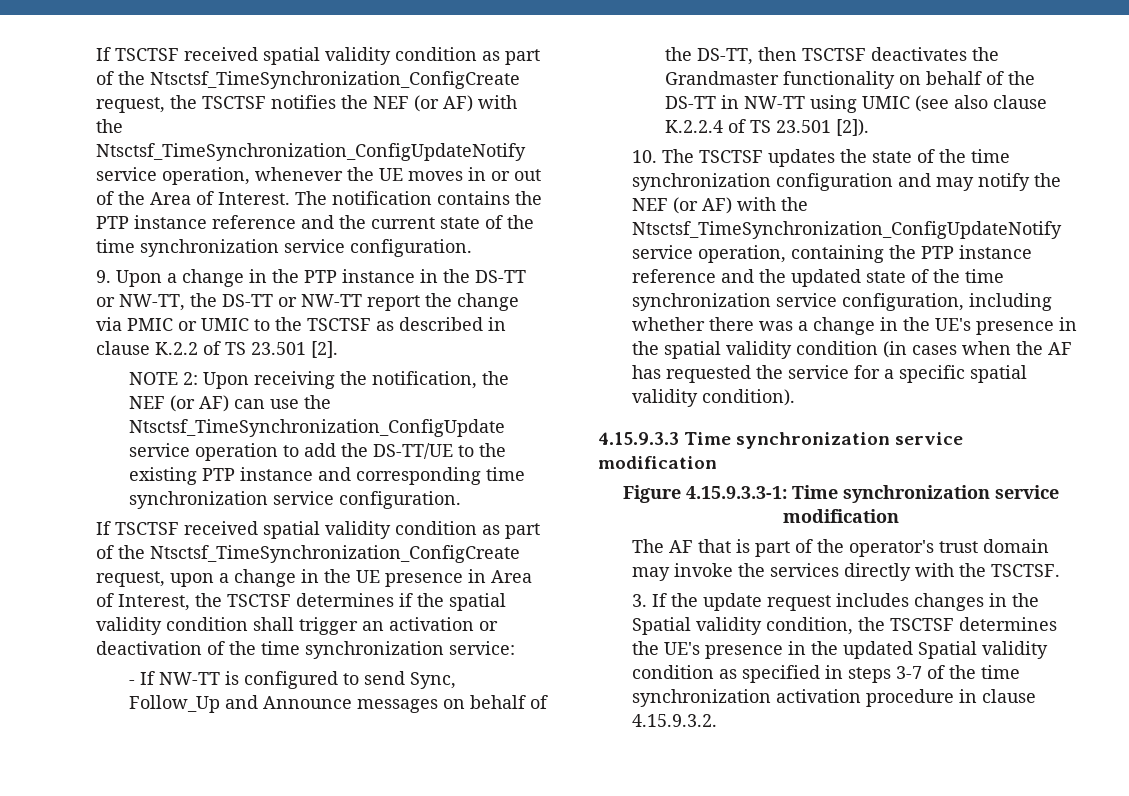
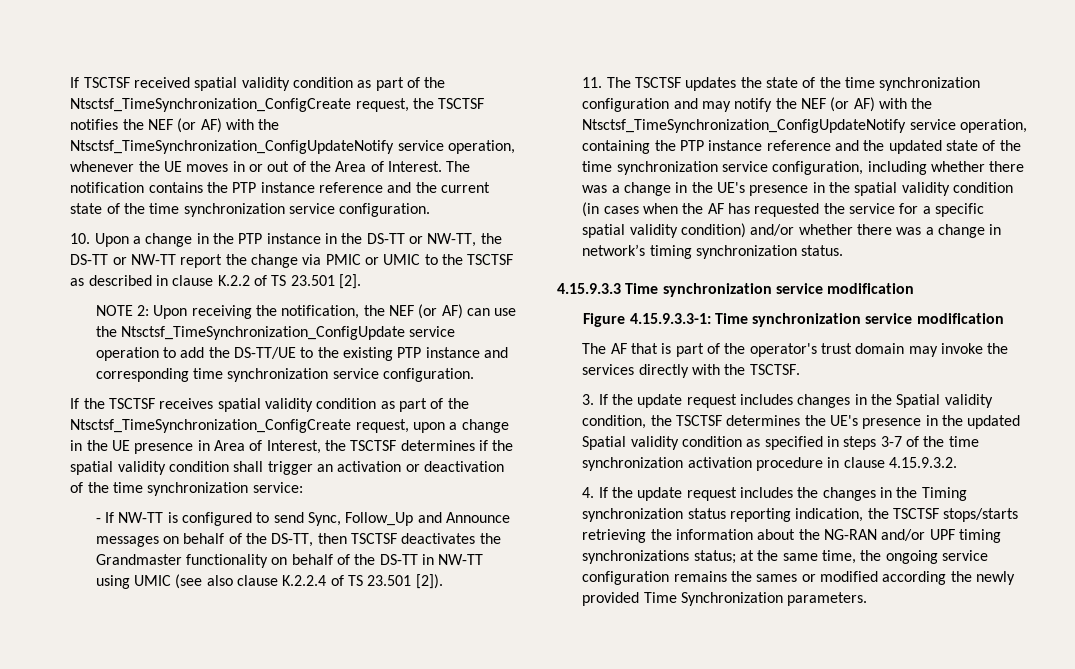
- 9. Upon a change in the PTP instance in the DS-TT or NW-TT, the DS-TT or NW-TT report the change via PMIC or UMIC to the TSCTSF as described in clause K.2.2 of TS 23.501 [2].
+ 10. Upon a change in the PTP instance in the DS-TT or NW-TT, the DS-TT or NW-TT report the change via PMIC or UMIC to the TSCTSF as described in clause K.2.2 of TS 23.501 [2].
- If TSCTSF received spatial validity condition as part of the Ntsctsf_TimeSynchronization_ConfigCreate request, upon a change in the UE presence in Area of Interest, the TSCTSF determines if the spatial validity condition shall trigger an activation or deactivation of the time synchronization service:
+ If the TSCTSF receives spatial validity condition as part of the Ntsctsf_TimeSynchronization_ConfigCreate request, upon a change in the UE presence in Area of Interest, the TSCTSF determines if the spatial validity condition shall trigger an activation or deactivation of the time synchronization service:
- 10. The TSCTSF updates the state of the time synchronization configuration and may notify the NEF (or AF) with the Ntsctsf_TimeSynchronization_ConfigUpdateNotify service operation, containing the PTP instance reference and the updated state of the time synchronization service configuration, including whether there was a change in the UE's presence in the spatial validity condition (in cases when the AF has requested the service for a specific spatial validity condition).
+ 11. The TSCTSF updates the state of the time synchronization configuration and may notify the NEF (or AF) with the Ntsctsf_TimeSynchronization_ConfigUpdateNotify service operation, containing the PTP instance reference and the updated state of the time synchronization service configuration, including whether there was a change in the UE's presence in the spatial validity condition (in cases when the AF has requested the service for a specific spatial validity condition) and/or whether there was a change in network’s timing synchronization status.
+ 4. If the update request includes the changes in the Timing synchronization status reporting indication, the TSCTSF stops/starts retrieving the information about the NG-RAN and/or UPF timing synchronizations status; at the same time, the ongoing service configuration remains the sames or modified according the newly provided Time Synchronization parameters.

